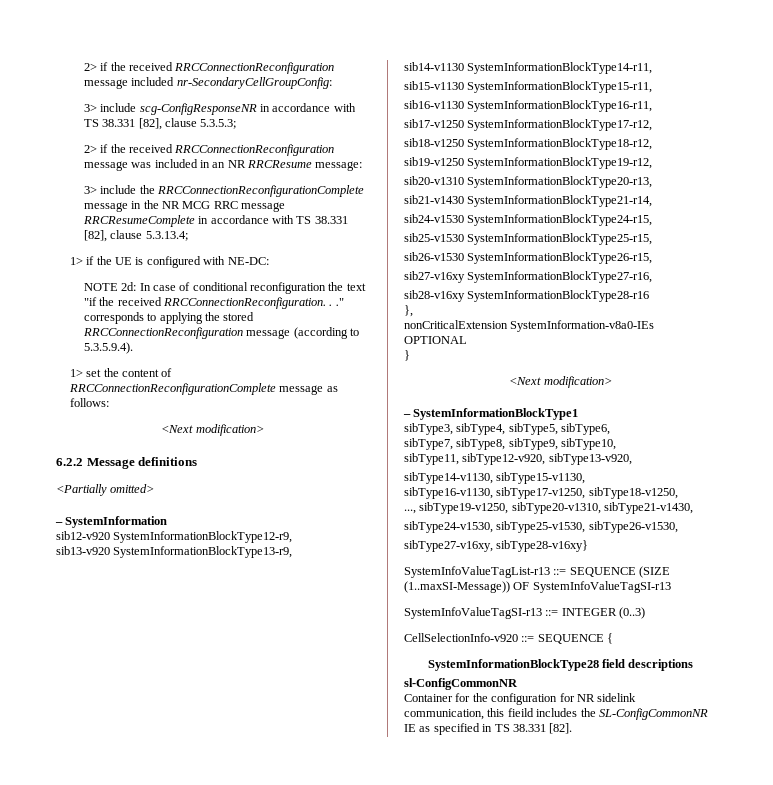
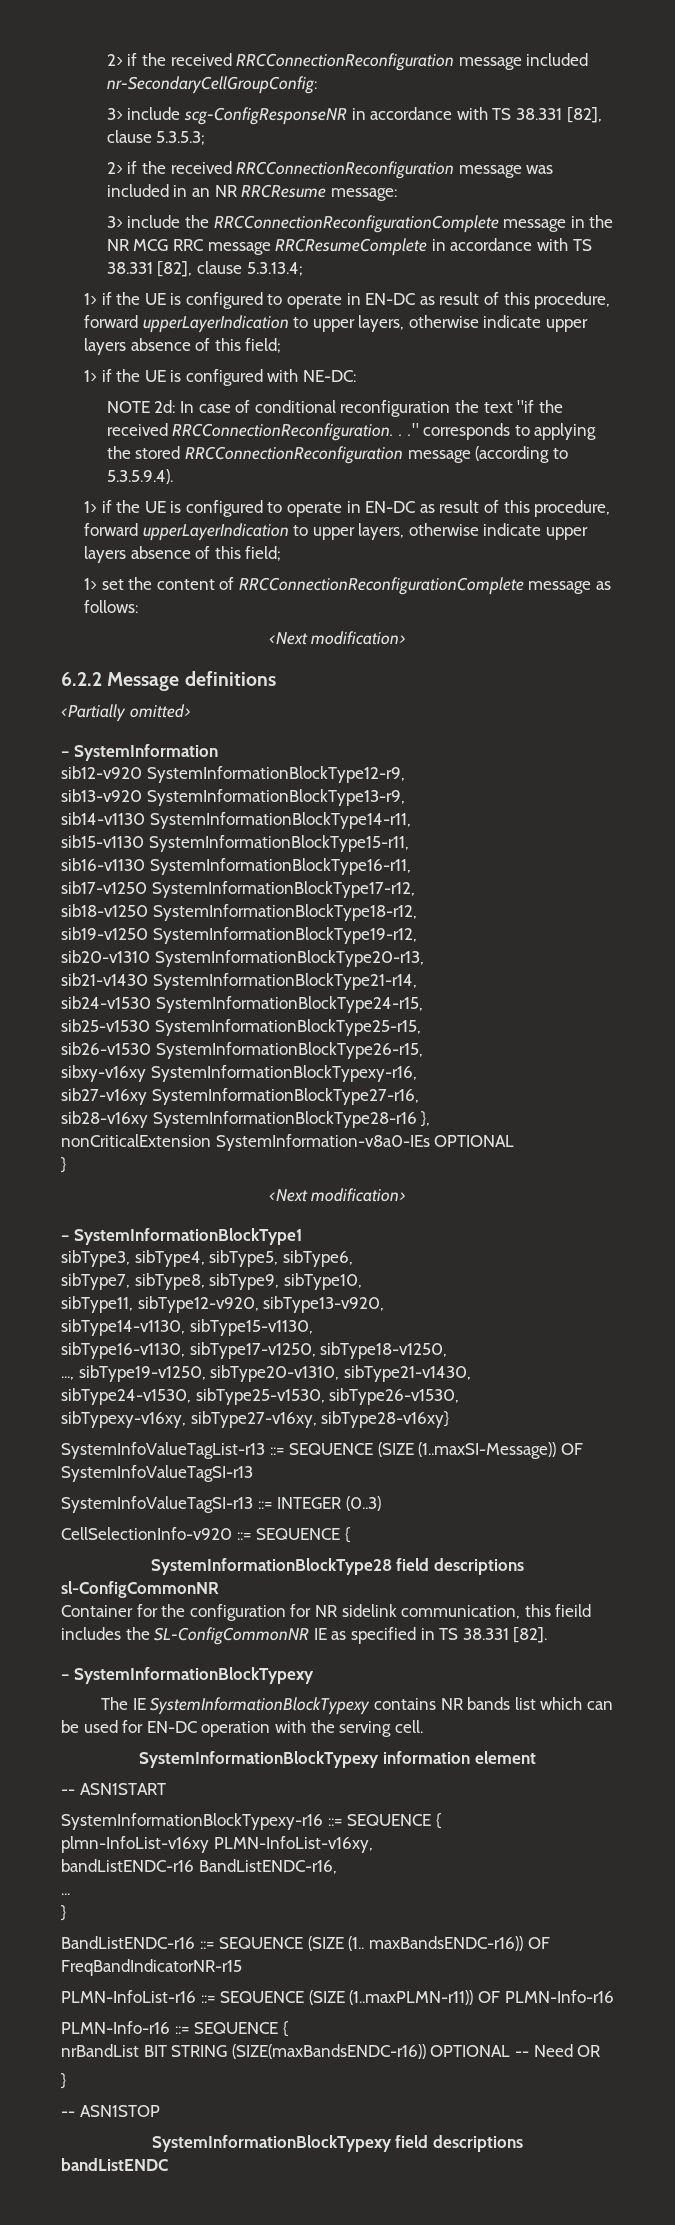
  3> include the RRCConnectionReconfigurationComplete message in the NR MCG RRC message RRCResumeComplete in accordance with TS 38.331 [82], clause 5.3.13.4;
+ 1> if the UE is configured to operate in EN-DC as result of this procedure, forward upperLayerIndication to upper layers, otherwise indicate upper layers absence of this field;
  NOTE 2d: In case of conditional reconfiguration the text "if the received RRCConnectionReconfiguration. . ." corresponds to applying the stored RRCConnectionReconfiguration message (according to 5.3.5.9.4).
+ 1> if the UE is configured to operate in EN-DC as result of this procedure, forward upperLayerIndication to upper layers, otherwise indicate upper layers absence of this field;
+ sibxy-v16xy SystemInformationBlockTypexy-r16,
- sib28-v16xy SystemInformationBlockType28-r16
- },
+ sib28-v16xy SystemInformationBlockType28-r16 },
- sibType27-v16xy, sibType28-v16xy}
+ sibTypexy-v16xy, sibType27-v16xy, sibType28-v16xy}
+ – SystemInformationBlockTypexy
+ The IE SystemInformationBlockTypexy contains NR bands list which can be used for EN-DC operation with the serving cell.
+ SystemInformationBlockTypexy information element
+ -- ASN1START
+ SystemInformationBlockTypexy-r16 ::= SEQUENCE {
+ plmn-InfoList-v16xy PLMN-InfoList-v16xy,
+ bandListENDC-r16 BandListENDC-r16,
+ ...
+ }
+ BandListENDC-r16 ::= SEQUENCE (SIZE (1.. maxBandsENDC-r16)) OF FreqBandIndicatorNR-r15
+ PLMN-InfoList-r16 ::= SEQUENCE (SIZE (1..maxPLMN-r11)) OF PLMN-Info-r16
+ PLMN-Info-r16 ::= SEQUENCE {
+ nrBandList BIT STRING (SIZE(maxBandsENDC-r16)) OPTIONAL -- Need OR
+ }
+ -- ASN1STOP
+ SystemInformationBlockTypexy field descriptions
+ bandListENDC

